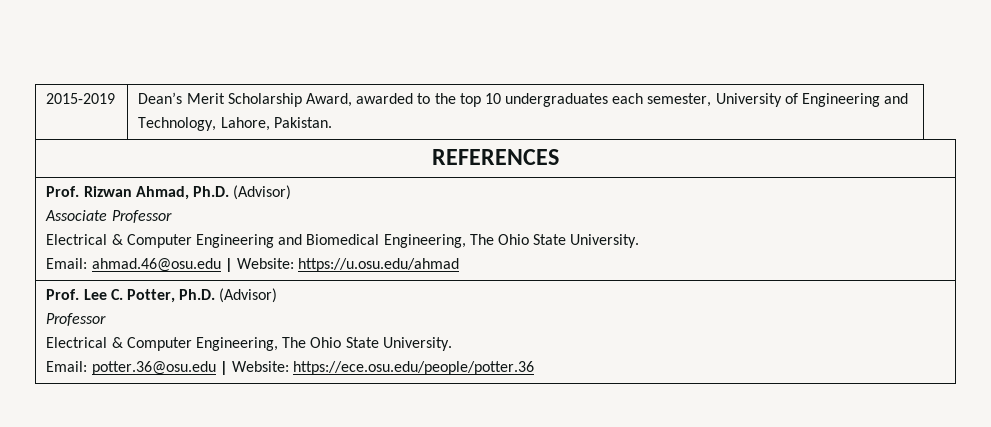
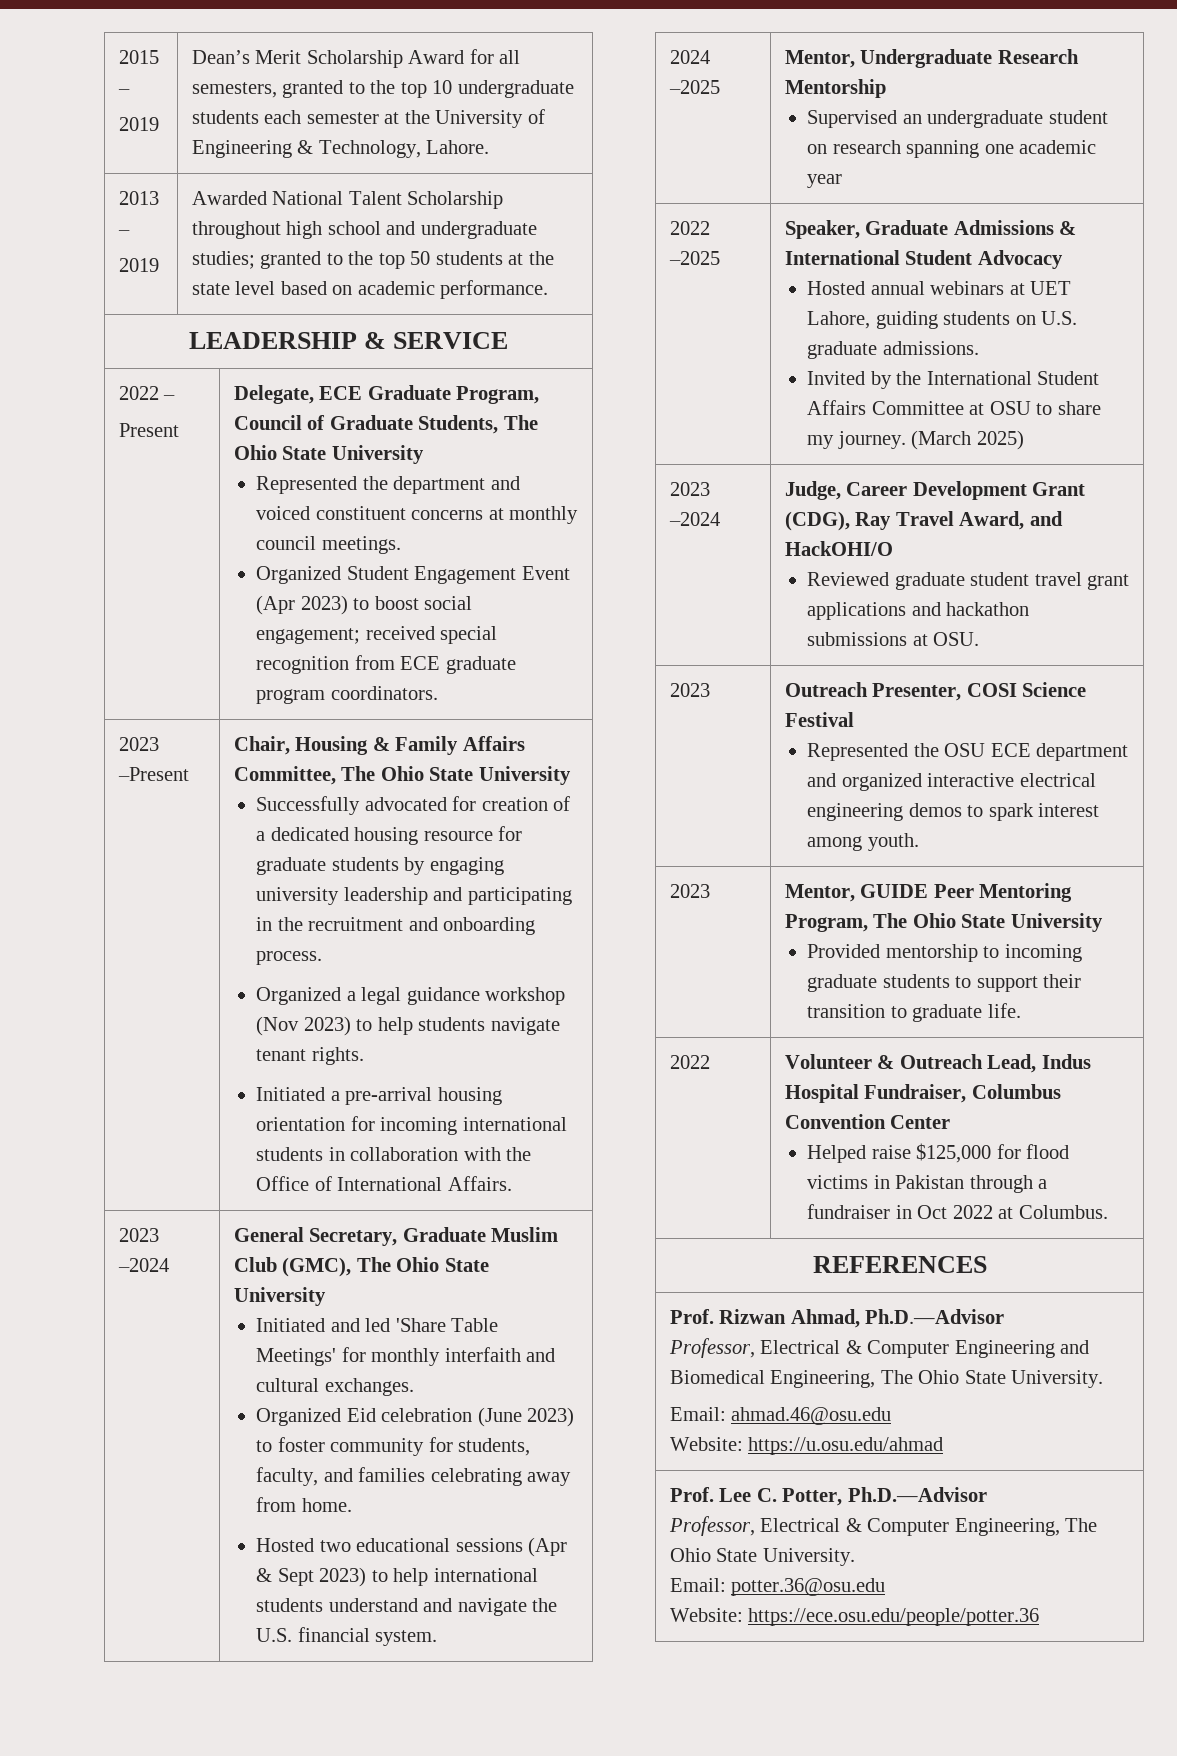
- 2015-2019 | Dean’s Merit Scholarship Award, awarded to the top 10 undergraduates each semester, University of Engineering and Technology, Lahore, Pakistan.
+ 2015 –
+ 2019 | Dean’s Merit Scholarship Award for all semesters, granted to the top 10 undergraduate students each semester at the University of Engineering & Technology, Lahore.
+ 2013 –
+ 2019 | Awarded National Talent Scholarship throughout high school and undergraduate studies; granted to the top 50 students at the state level based on academic performance.
+ LEADERSHIP & SERVICE
+ 2022 –
+ Present | Delegate, ECE Graduate Program, Council of Graduate Students, The Ohio State University
+ Represented the department and voiced constituent concerns at monthly council meetings.
+ Organized Student Engagement Event (Apr 2023) to boost social engagement; received special recognition from ECE graduate program coordinators.
+ 2023 –Present | Chair, Housing & Family Affairs Committee, The Ohio State University
+ Successfully advocated for creation of a dedicated housing resource for graduate students by engaging university leadership and participating in the recruitment and onboarding process.
+ Organized a legal guidance workshop (Nov 2023) to help students navigate tenant rights.
+ Initiated a pre-arrival housing orientation for incoming international students in collaboration with the Office of International Affairs.
+ 2023 –2024 | General Secretary, Graduate Muslim Club (GMC), The Ohio State University
+ Initiated and led 'Share Table Meetings' for monthly interfaith and cultural exchanges.
+ Organized Eid celebration (June 2023) to foster community for students, faculty, and families celebrating away from home.
+ Hosted two educational sessions (Apr & Sept 2023) to help international students understand and navigate the U.S. financial system.
+ 2024 –2025 | Mentor, Undergraduate Research Mentorship
+ Supervised an undergraduate student on research spanning one academic year
+ 2022 –2025 | Speaker, Graduate Admissions & International Student Advocacy
+ Hosted annual webinars at UET Lahore, guiding students on U.S. graduate admissions.
+ Invited by the International Student Affairs Committee at OSU to share my journey. (March 2025)
+ 2023 –2024 | Judge, Career Development Grant (CDG), Ray Travel Award, and HackOHI/O
+ Reviewed graduate student travel grant applications and hackathon submissions at OSU.
+ 2023 | Outreach Presenter, COSI Science Festival
+ Represented the OSU ECE department and organized interactive electrical engineering demos to spark interest among youth.
+ 2023 | Mentor, GUIDE Peer Mentoring Program, The Ohio State University
+ Provided mentorship to incoming graduate students to support their transition to graduate life.
+ 2022 | Volunteer & Outreach Lead, Indus Hospital Fundraiser, Columbus Convention Center
+ Helped raise $125,000 for flood victims in Pakistan through a fundraiser in Oct 2022 at Columbus.
- Prof. Rizwan Ahmad, Ph.D. (Advisor)
- Associate Professor
- Electrical & Computer Engineering and Biomedical Engineering, The Ohio State University.
- Email: ahmad.46@osu.edu | Website: https://u.osu.edu/ahmad
+ Prof. Rizwan Ahmad, Ph.D.—Advisor
+ Professor, Electrical & Computer Engineering and Biomedical Engineering, The Ohio State University.
+ Email: ahmad.46@osu.edu
+ Website: https://u.osu.edu/ahmad
- Prof. Lee C. Potter, Ph.D. (Advisor)
- Professor
- Electrical & Computer Engineering, The Ohio State University.
- Email: potter.36@osu.edu | Website: https://ece.osu.edu/people/potter.36
+ Prof. Lee C. Potter, Ph.D.—Advisor
+ Professor, Electrical & Computer Engineering, The Ohio State University.
+ Email: potter.36@osu.edu
+ Website: https://ece.osu.edu/people/potter.36

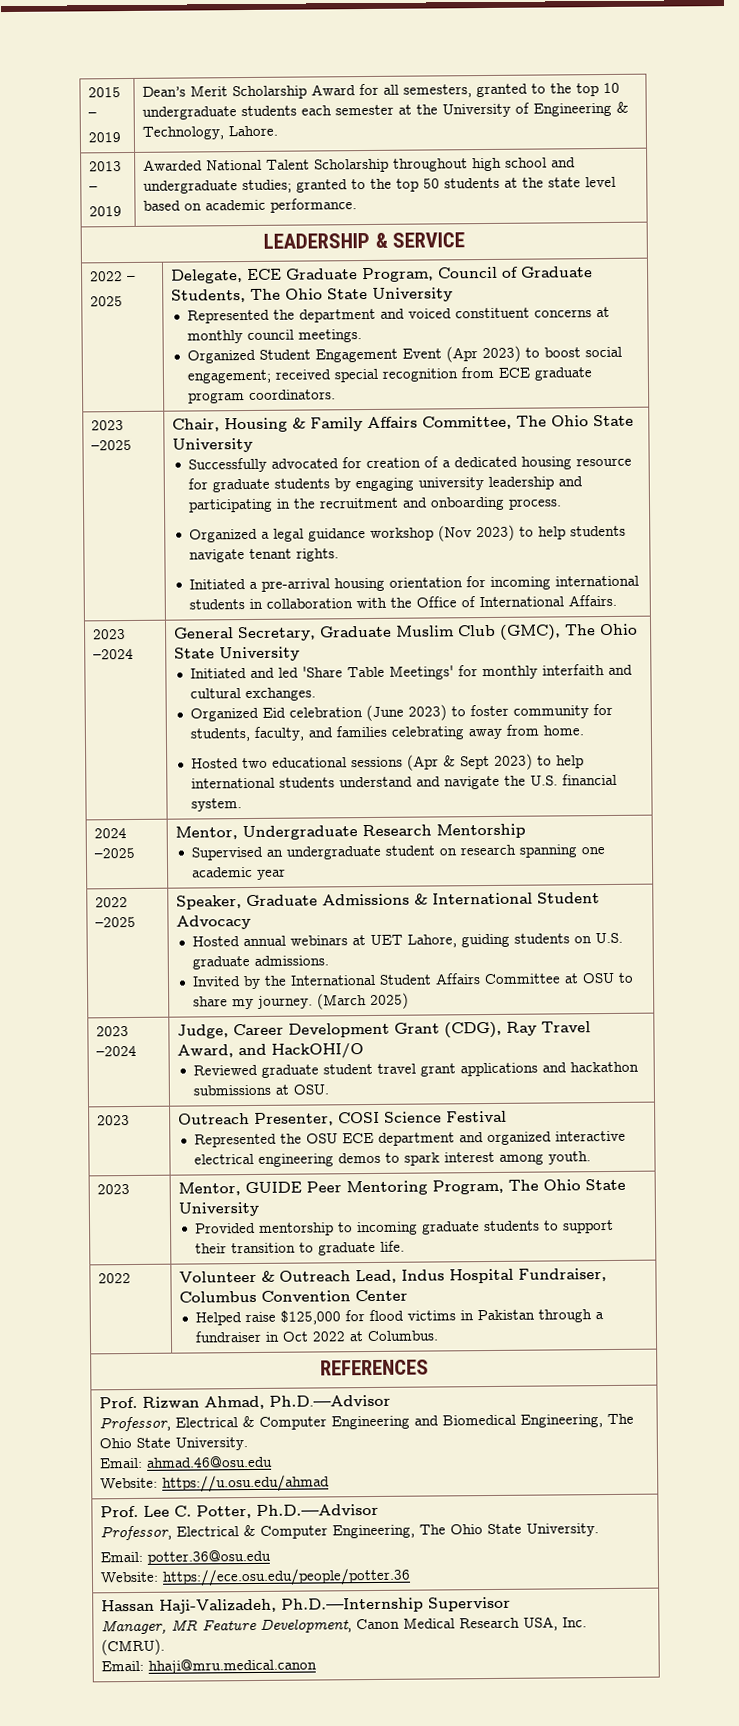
- Present
+ 2025
- 2023 –Present
+ 2023 –2025
+ Hassan Haji-Valizadeh, Ph.D.—Internship Supervisor
+ Manager, MR Feature Development, Canon Medical Research USA, Inc. (CMRU).
+ Email: hhaji@mru.medical.canon

